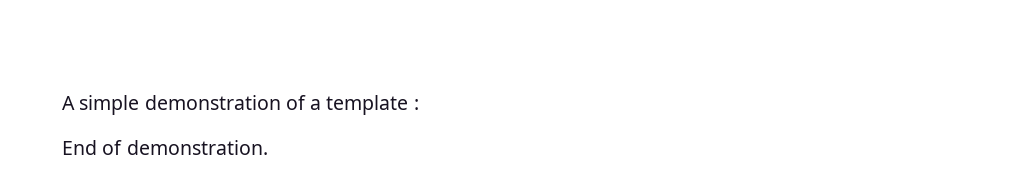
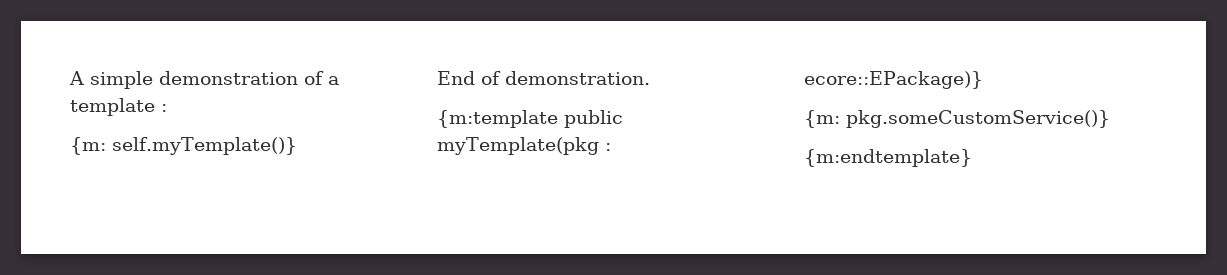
+ {m: self.myTemplate()}
+ {m:template public myTemplate(pkg : ecore::EPackage)}
+ {m: pkg.someCustomService()}
+ {m:endtemplate}

